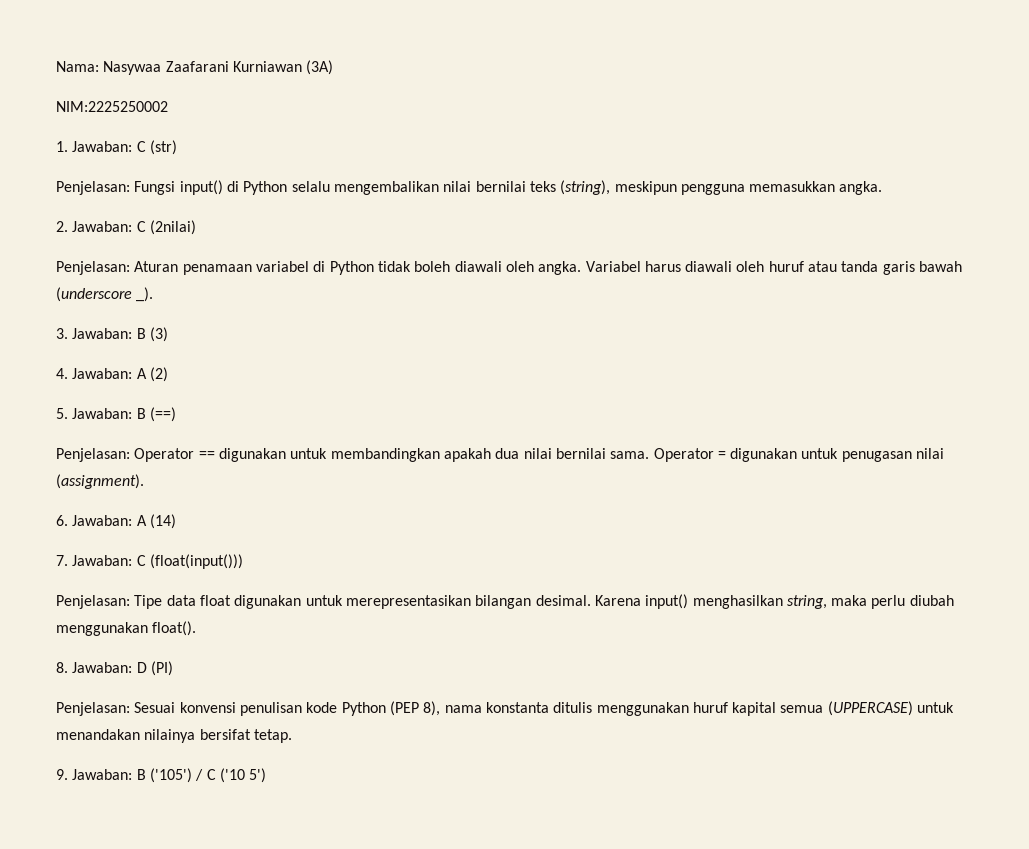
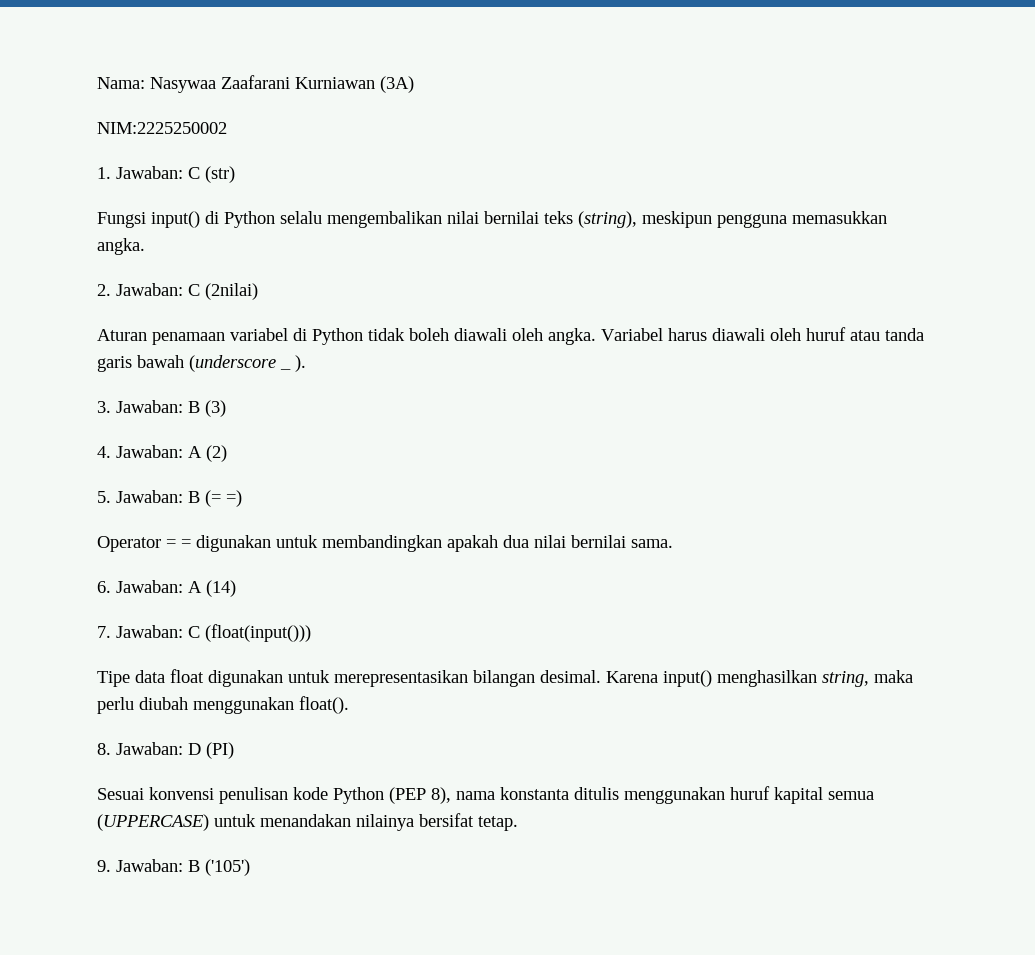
- Penjelasan: Fungsi input() di Python selalu mengembalikan nilai bernilai teks (string), meskipun pengguna memasukkan angka.
+ Fungsi input() di Python selalu mengembalikan nilai bernilai teks (string), meskipun pengguna memasukkan angka.
- Penjelasan: Aturan penamaan variabel di Python tidak boleh diawali oleh angka.
+ Aturan penamaan variabel di Python tidak boleh diawali oleh angka.
- Variabel harus diawali oleh huruf atau tanda garis bawah (underscore _).
+ Variabel harus diawali oleh huruf atau tanda garis bawah (underscore _ ).
- 5. Jawaban: B (==)
- Penjelasan: Operator == digunakan untuk membandingkan apakah dua nilai bernilai sama. Operator = digunakan untuk penugasan nilai (assignment).
+ 5. Jawaban: B (= =)
+ Operator = = digunakan untuk membandingkan apakah dua nilai bernilai sama.
- Penjelasan: Tipe data float digunakan untuk merepresentasikan bilangan desimal.
+ Tipe data float digunakan untuk merepresentasikan bilangan desimal.
- Penjelasan: Sesuai konvensi penulisan kode Python (PEP 8), nama konstanta ditulis menggunakan huruf kapital semua (UPPERCASE) untuk menandakan nilainya bersifat tetap.
+ Sesuai konvensi penulisan kode Python (PEP 8), nama konstanta ditulis menggunakan huruf kapital semua (UPPERCASE) untuk menandakan nilainya bersifat tetap.
- 9. Jawaban: B ('105') / C ('10 5')
+ 9. Jawaban: B ('105')

